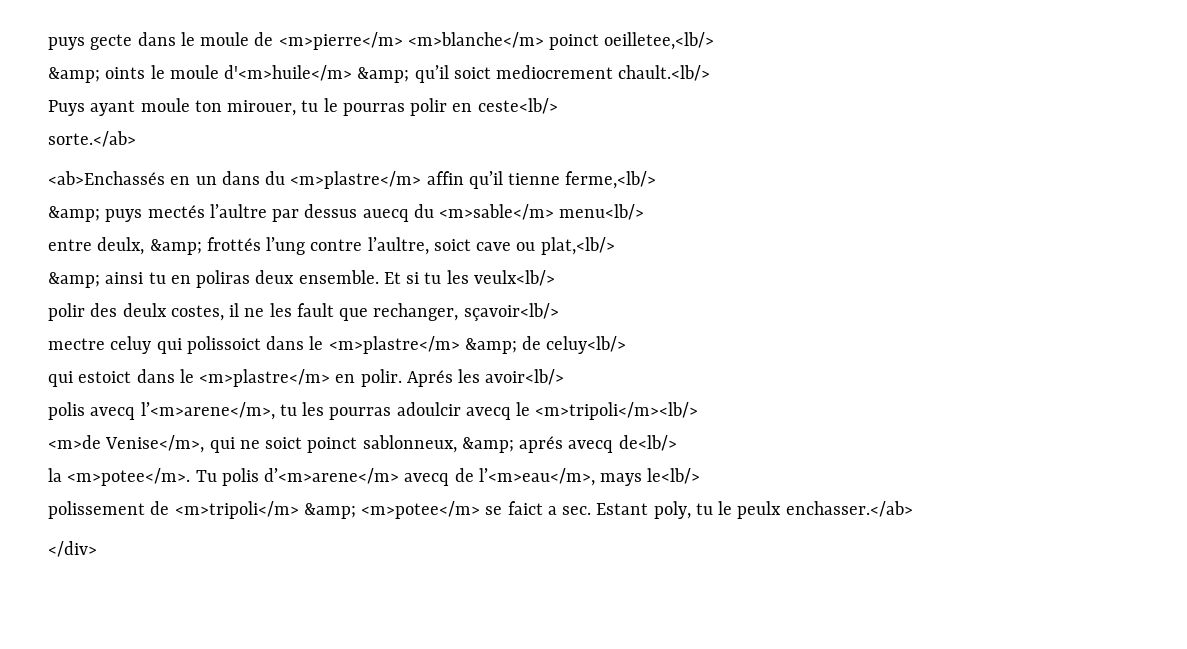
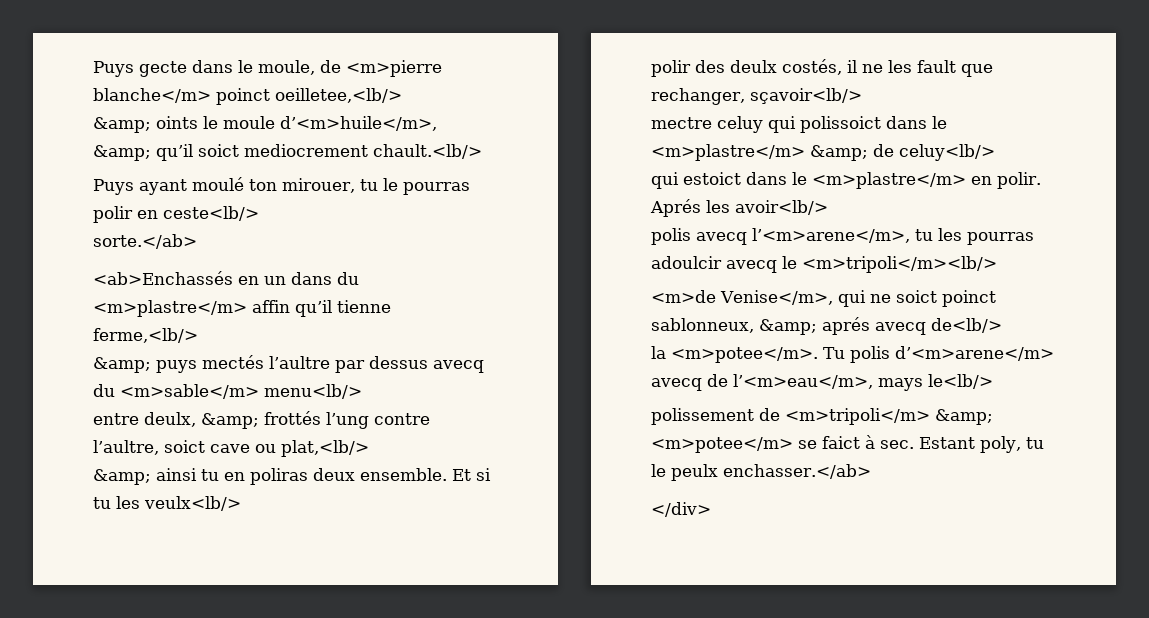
- puys gecte dans le moule de <m>pierre</m> <m>blanche</m> poinct oeilletee,<lb/>
+ Puys gecte dans le moule, de <m>pierre blanche</m> poinct oeilletee,<lb/>
- &amp; oints le moule d'<m>huile</m> &amp; qu’il soict mediocrement chault.<lb/>
+ &amp; oints le moule d’<m>huile</m>, &amp; qu’il soict mediocrement chault.<lb/>
- Puys ayant moule ton mirouer, tu le pourras polir en ceste<lb/>
+ Puys ayant moulé ton mirouer, tu le pourras polir en ceste<lb/>
- &amp; puys mectés l’aultre par dessus auecq du <m>sable</m> menu<lb/>
+ &amp; puys mectés l’aultre par dessus avecq du <m>sable</m> menu<lb/>
- polir des deulx costes, il ne les fault que rechanger, sçavoir<lb/>
+ polir des deulx costés, il ne les fault que rechanger, sçavoir<lb/>
- polissement de <m>tripoli</m> &amp; <m>potee</m> se faict a sec. Estant poly, tu le peulx enchasser.</ab>
+ polissement de <m>tripoli</m> &amp; <m>potee</m> se faict à sec. Estant poly, tu le peulx enchasser.</ab>

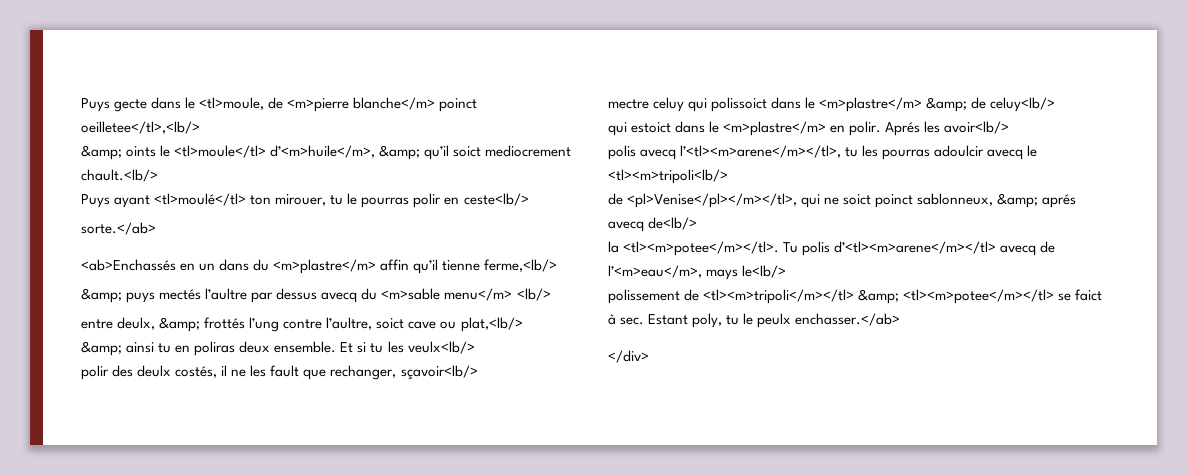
- Puys gecte dans le moule, de <m>pierre blanche</m> poinct oeilletee,<lb/>
+ Puys gecte dans le <tl>moule, de <m>pierre blanche</m> poinct oeilletee</tl>,<lb/>
- &amp; oints le moule d’<m>huile</m>, &amp; qu’il soict mediocrement chault.<lb/>
+ &amp; oints le <tl>moule</tl> d’<m>huile</m>, &amp; qu’il soict mediocrement chault.<lb/>
- Puys ayant moulé ton mirouer, tu le pourras polir en ceste<lb/>
+ Puys ayant <tl>moulé</tl> ton mirouer, tu le pourras polir en ceste<lb/>
- &amp; puys mectés l’aultre par dessus avecq du <m>sable</m> menu<lb/>
+ &amp; puys mectés l’aultre par dessus avecq du <m>sable menu</m> <lb/>
- polis avecq l’<m>arene</m>, tu les pourras adoulcir avecq le <m>tripoli</m><lb/>
- <m>de Venise</m>, qui ne soict poinct sablonneux, &amp; aprés avecq de<lb/>
+ polis avecq l’<tl><m>arene</m></tl>, tu les pourras adoulcir avecq le <tl><m>tripoli<lb/>
+ de <pl>Venise</pl></m></tl>, qui ne soict poinct sablonneux, &amp; aprés avecq de<lb/>
- la <m>potee</m>.
+ la <tl><m>potee</m></tl>.
- Tu polis d’<m>arene</m> avecq de l’<m>eau</m>, mays le<lb/>
+ Tu polis d’<tl><m>arene</m></tl> avecq de l’<m>eau</m>, mays le<lb/>
- polissement de <m>tripoli</m> &amp; <m>potee</m> se faict à sec. Estant poly, tu le peulx enchasser.</ab>
+ polissement de <tl><m>tripoli</m></tl> &amp; <tl><m>potee</m></tl> se faict à sec. Estant poly, tu le peulx enchasser.</ab>

